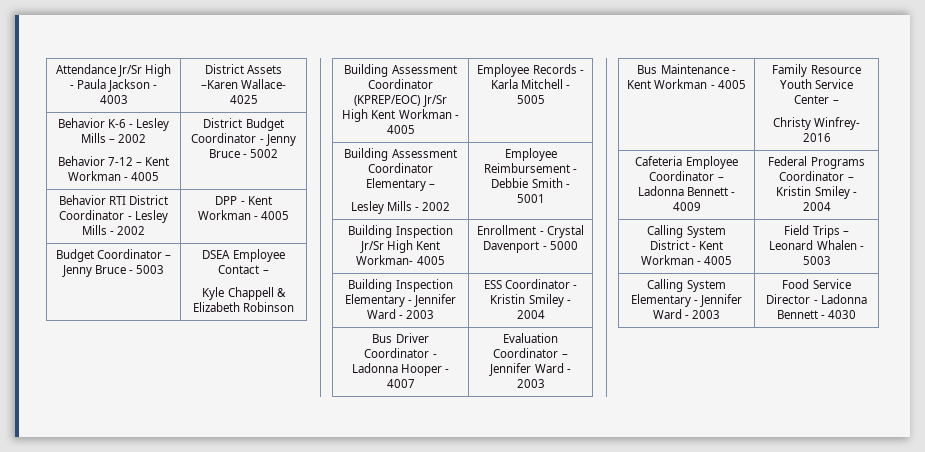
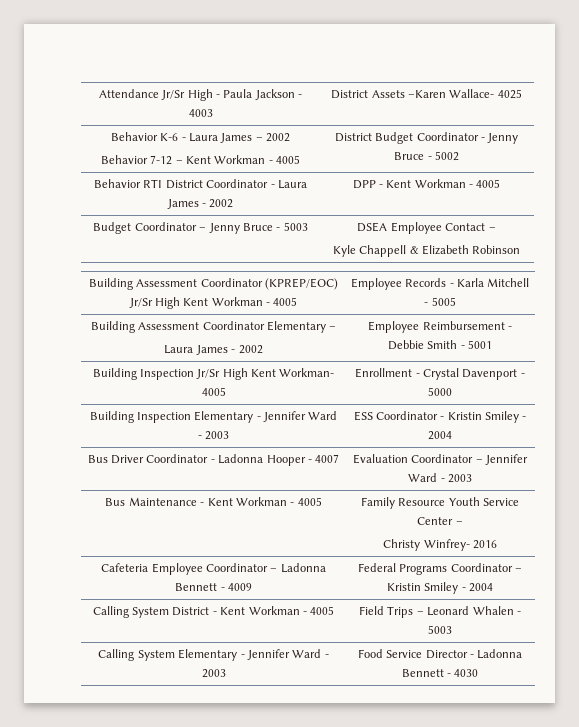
- Behavior K-6 - Lesley Mills – 2002
+ Behavior K-6 - Laura James – 2002
- Behavior RTI District Coordinator - Lesley Mills - 2002 | DPP - Kent Workman - 4005
+ Behavior RTI District Coordinator - Laura James - 2002 | DPP - Kent Workman - 4005
  Building Assessment Coordinator Elementary –
- Lesley Mills - 2002 | Employee Reimbursement - Debbie Smith - 5001
+ Laura James - 2002 | Employee Reimbursement - Debbie Smith - 5001

